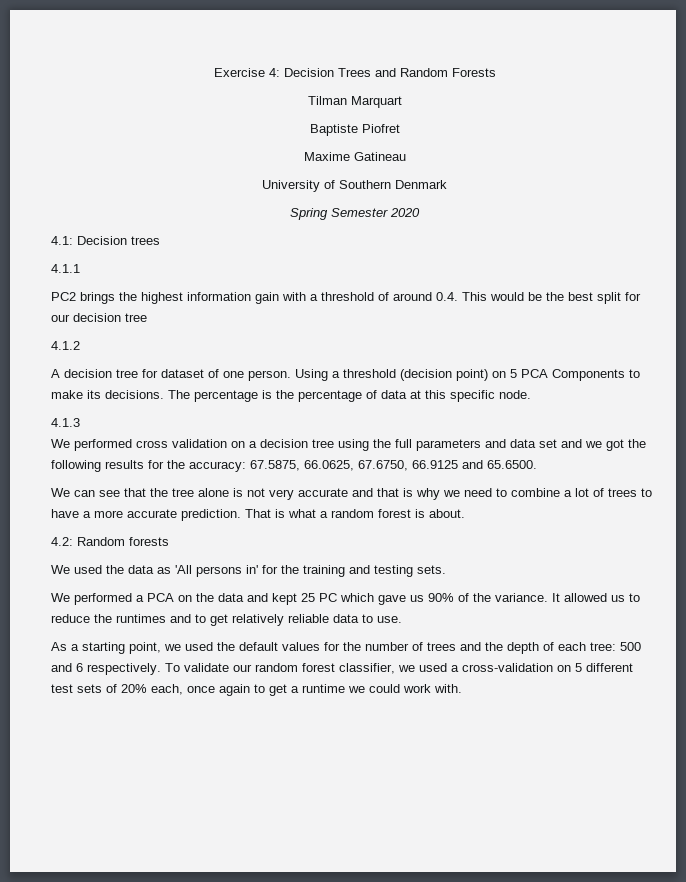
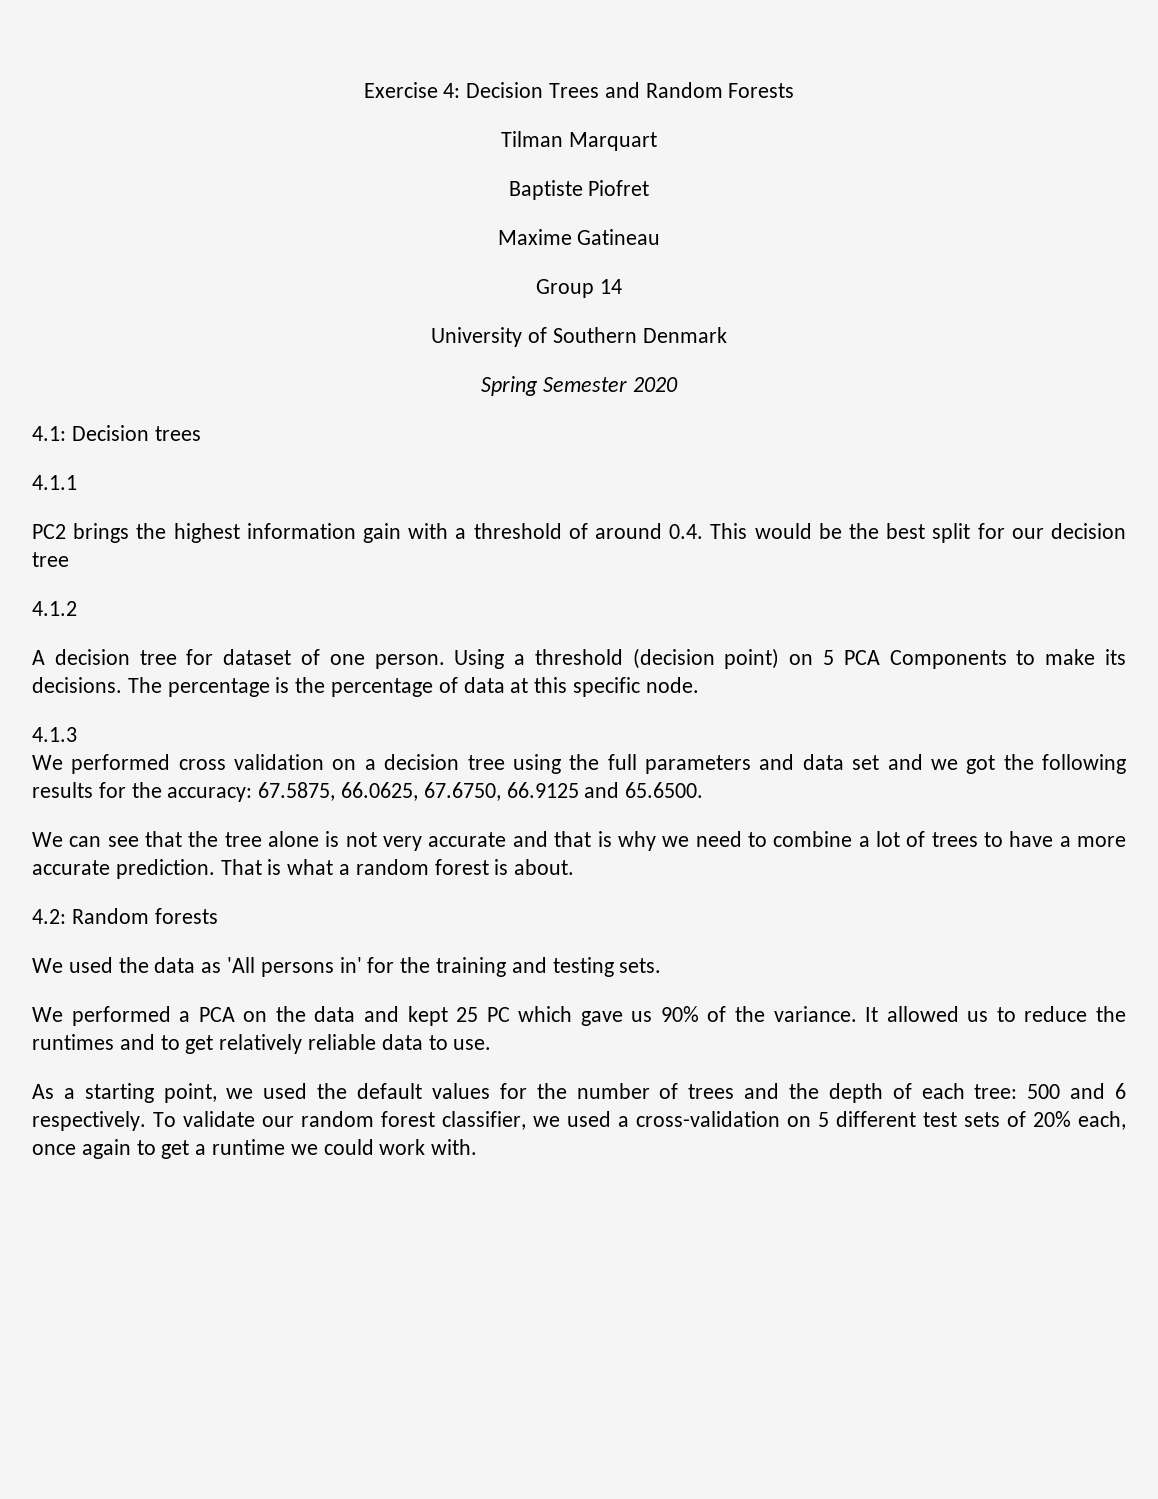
+ Group 14

